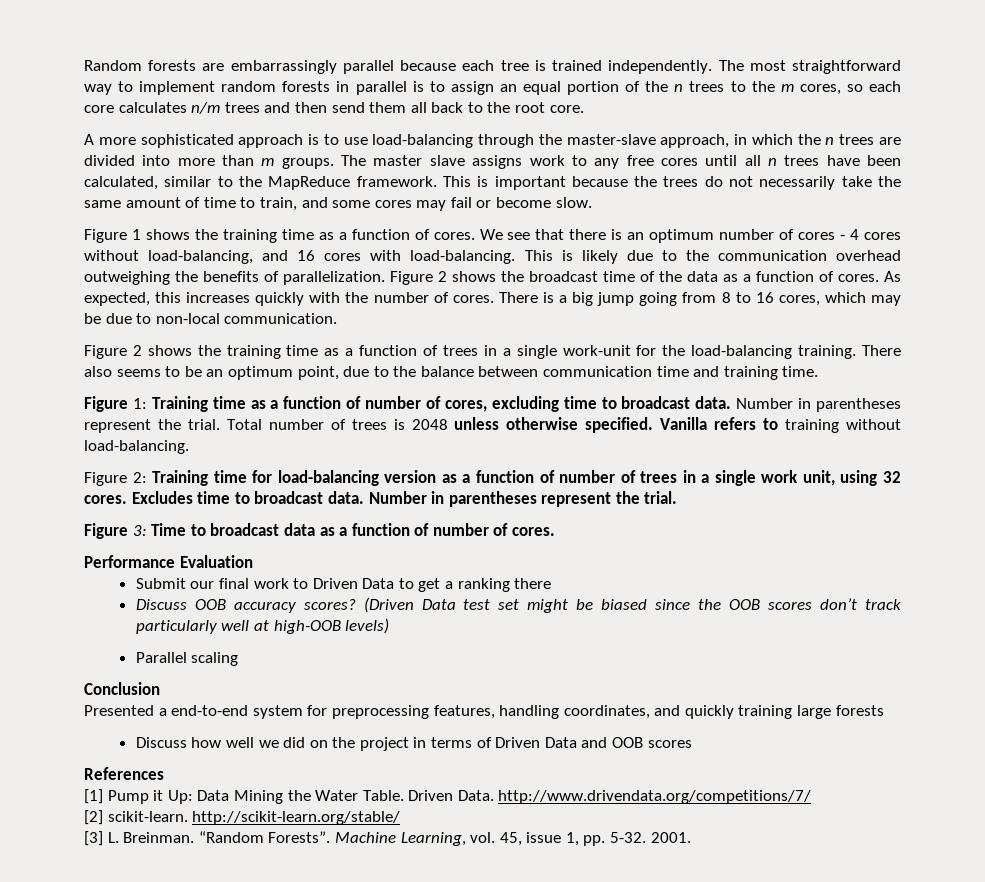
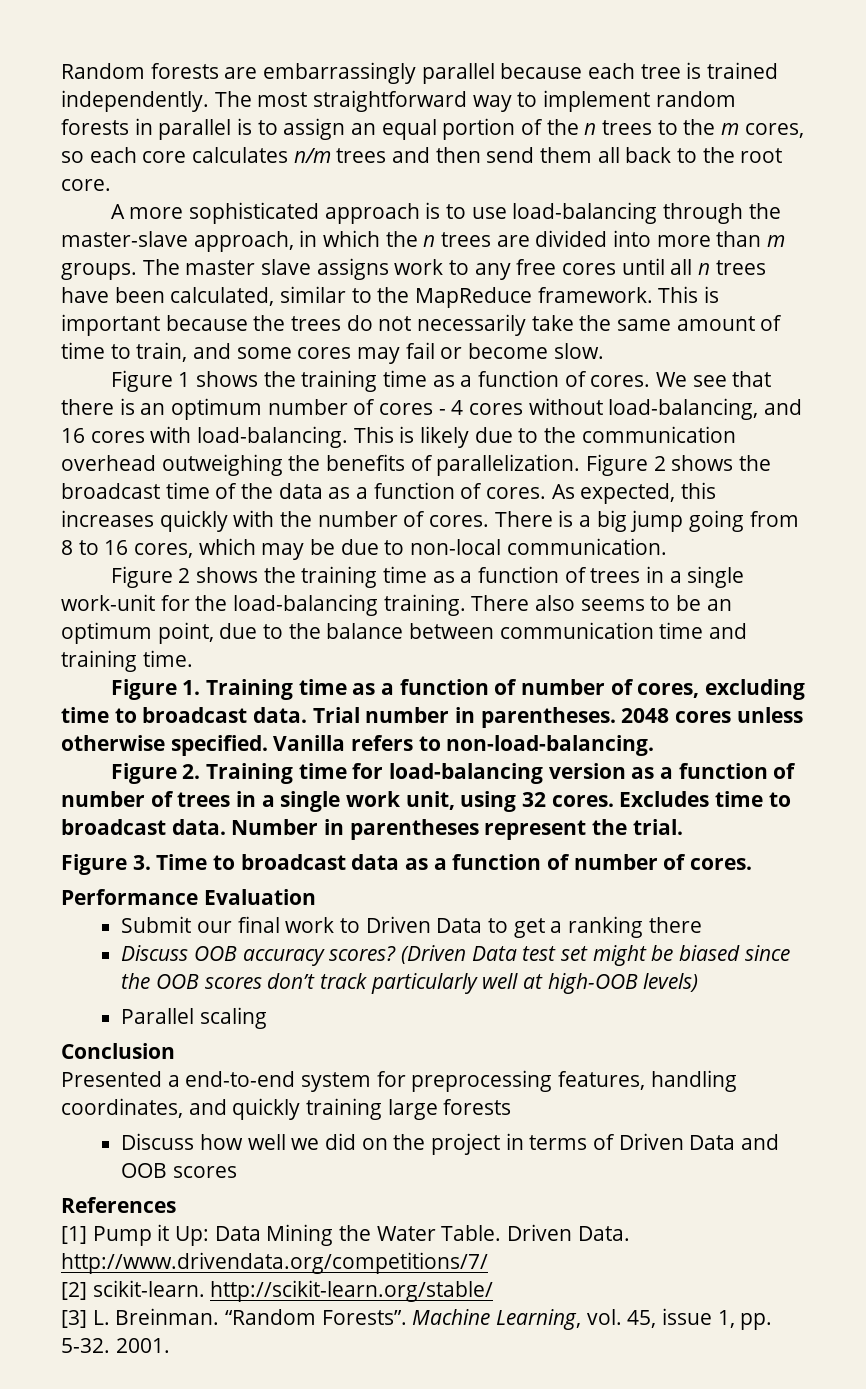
- Figure 1: Training time as a function of number of cores, excluding time to broadcast data.
+ Figure 1. Training time as a function of number of cores, excluding time to broadcast data.
- Number in parentheses represent the trial. Total number of trees is 2048 unless otherwise specified.
+ Trial number in parentheses. 2048 cores unless otherwise specified.
- Vanilla refers to training without load-balancing.
- Figure 2: Training time for load-balancing version as a function of number of trees in a single work unit, using 32 cores.
+ Vanilla refers to non-load-balancing.
+ Figure 2. Training time for load-balancing version as a function of number of trees in a single work unit, using 32 cores.
- Figure 3: Time to broadcast data as a function of number of cores.
+ Figure 3. Time to broadcast data as a function of number of cores.

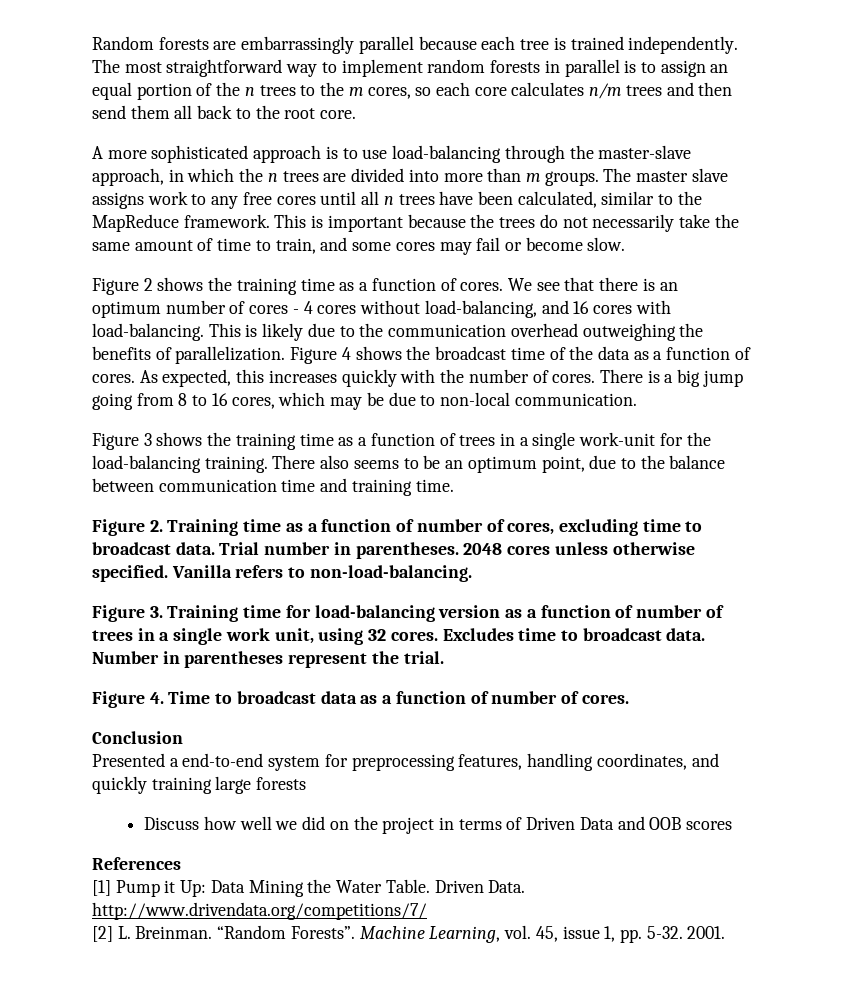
- Figure 1 shows the training time as a function of cores.
+ Figure 2 shows the training time as a function of cores.
- Figure 2 shows the broadcast time of the data as a function of cores.
+ Figure 4 shows the broadcast time of the data as a function of cores.
- Figure 2 shows the training time as a function of trees in a single work-unit for the load-balancing training.
+ Figure 3 shows the training time as a function of trees in a single work-unit for the load-balancing training.
- Figure 1. Training time as a function of number of cores, excluding time to broadcast data.
+ Figure 2. Training time as a function of number of cores, excluding time to broadcast data.
- Figure 2. Training time for load-balancing version as a function of number of trees in a single work unit, using 32 cores.
+ Figure 3. Training time for load-balancing version as a function of number of trees in a single work unit, using 32 cores.
- Figure 3. Time to broadcast data as a function of number of cores.
+ Figure 4. Time to broadcast data as a function of number of cores.
- Performance Evaluation
- Submit our final work to Driven Data to get a ranking there
- Discuss OOB accuracy scores? (Driven Data test set might be biased since the OOB scores don’t track particularly well at high-OOB levels)
- Parallel scaling
- [2] scikit-learn. http://scikit-learn.org/stable/
- [3] L. Breinman.
+ [2] L. Breinman.

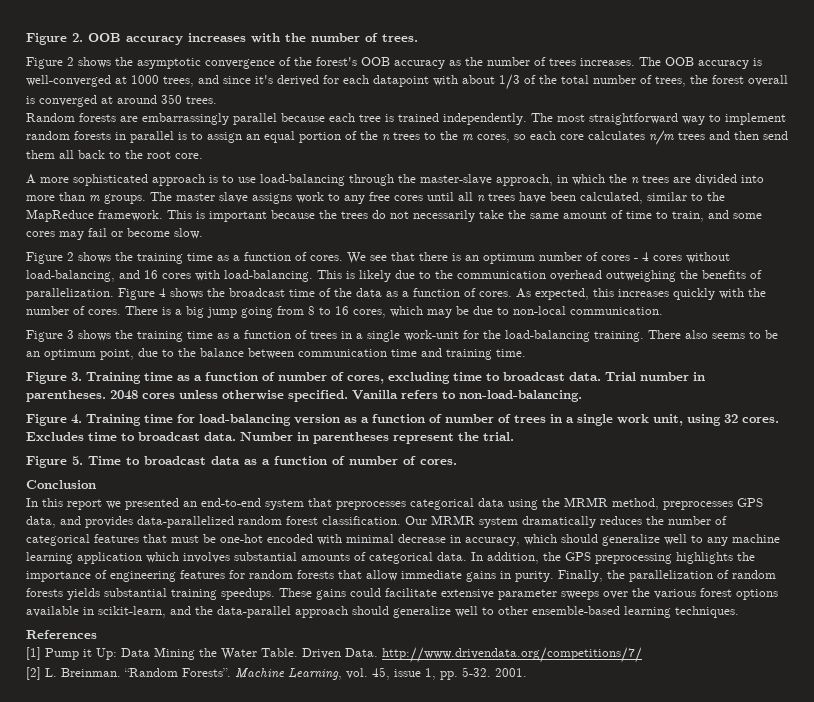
+ Figure 2. OOB accuracy increases with the number of trees.
+ Figure 2 shows the asymptotic convergence of the forest's OOB accuracy as the number of trees increases. The OOB accuracy is well-converged at 1000 trees, and since it's derived for each datapoint with about 1/3 of the total number of trees, the forest overall is converged at around 350 trees.
- Figure 2. Training time as a function of number of cores, excluding time to broadcast data.
+ Figure 3. Training time as a function of number of cores, excluding time to broadcast data.
- Figure 3. Training time for load-balancing version as a function of number of trees in a single work unit, using 32 cores.
+ Figure 4. Training time for load-balancing version as a function of number of trees in a single work unit, using 32 cores.
- Figure 4. Time to broadcast data as a function of number of cores.
+ Figure 5. Time to broadcast data as a function of number of cores.
- Presented a end-to-end system for preprocessing features, handling coordinates, and quickly training large forests
- Discuss how well we did on the project in terms of Driven Data and OOB scores
+ In this report we presented an end-to-end system that preprocesses categorical data using the MRMR method, preprocesses GPS data, and provides data-parallelized random forest classification. Our MRMR system dramatically reduces the number of categorical features that must be one-hot encoded with minimal decrease in accuracy, which should generalize well to any machine learning application which involves substantial amounts of categorical data. In addition, the GPS preprocessing highlights the importance of engineering features for random forests that allow immediate gains in purity. Finally, the parallelization of random forests yields substantial training speedups. These gains could facilitate extensive parameter sweeps over the various forest options available in scikit-learn, and the data-parallel approach should generalize well to other ensemble-based learning techniques.

